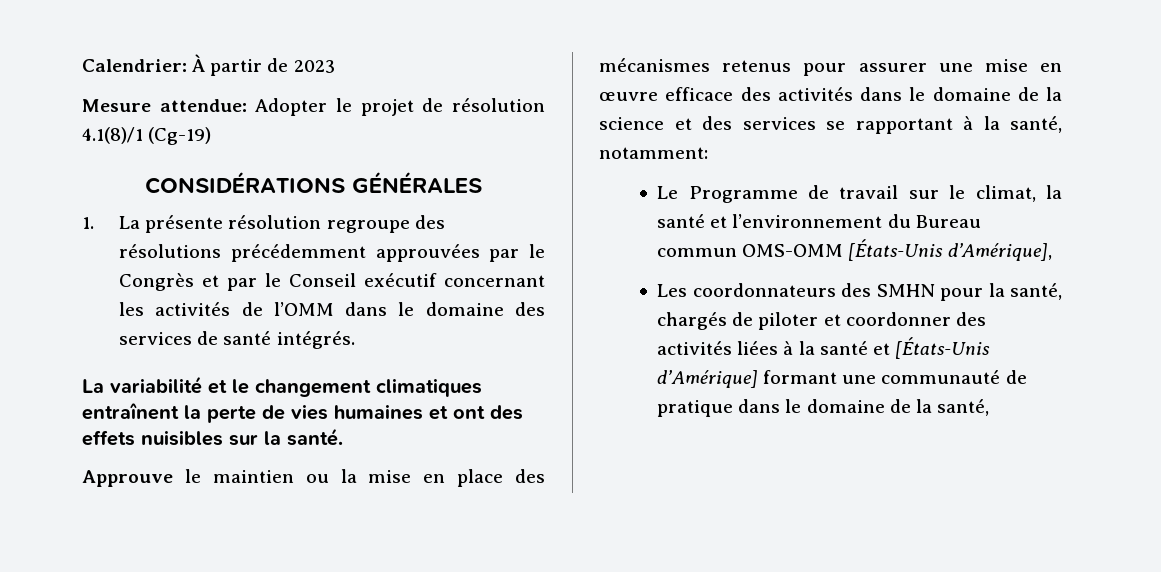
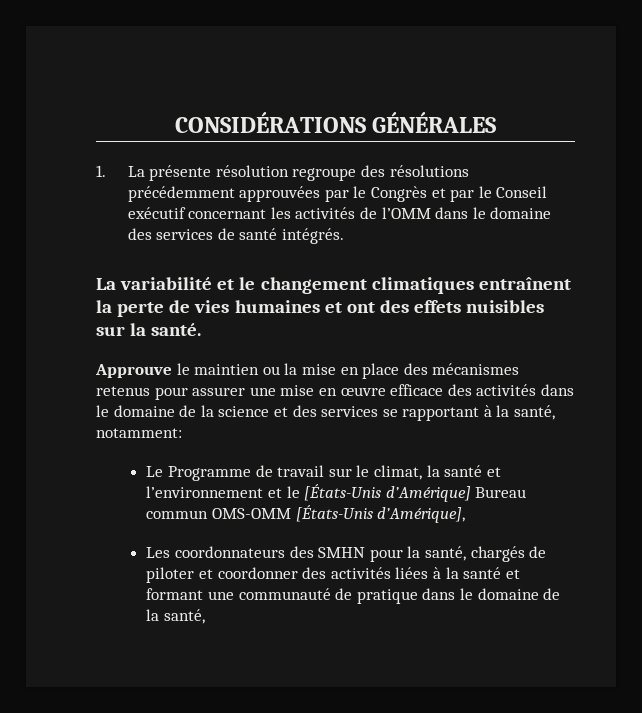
- Calendrier: À partir de 2023
- Mesure attendue: Adopter le projet de résolution 4.1(8)/1 (Cg-19)
- Le Programme de travail sur le climat, la santé et l’environnement du Bureau commun OMS-OMM [États-Unis d’Amérique],
+ Le Programme de travail sur le climat, la santé et l’environnement et le [États-Unis d’Amérique] Bureau commun OMS-OMM [États-Unis d’Amérique],
- Les coordonnateurs des SMHN pour la santé, chargés de piloter et coordonner des activités liées à la santé et [États-Unis d’Amérique] formant une communauté de pratique dans le domaine de la santé,
+ Les coordonnateurs des SMHN pour la santé, chargés de piloter et coordonner des activités liées à la santé et formant une communauté de pratique dans le domaine de la santé,

